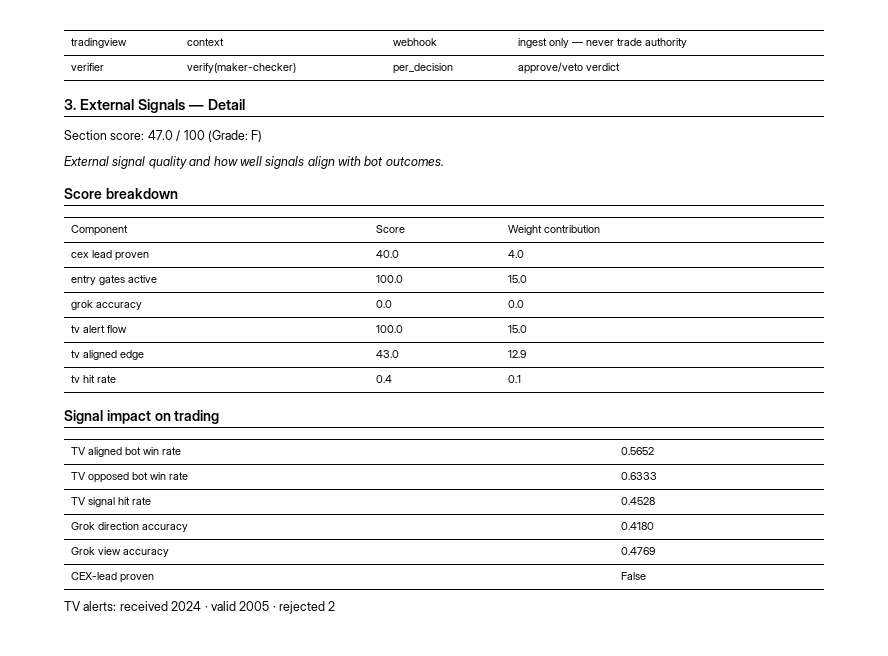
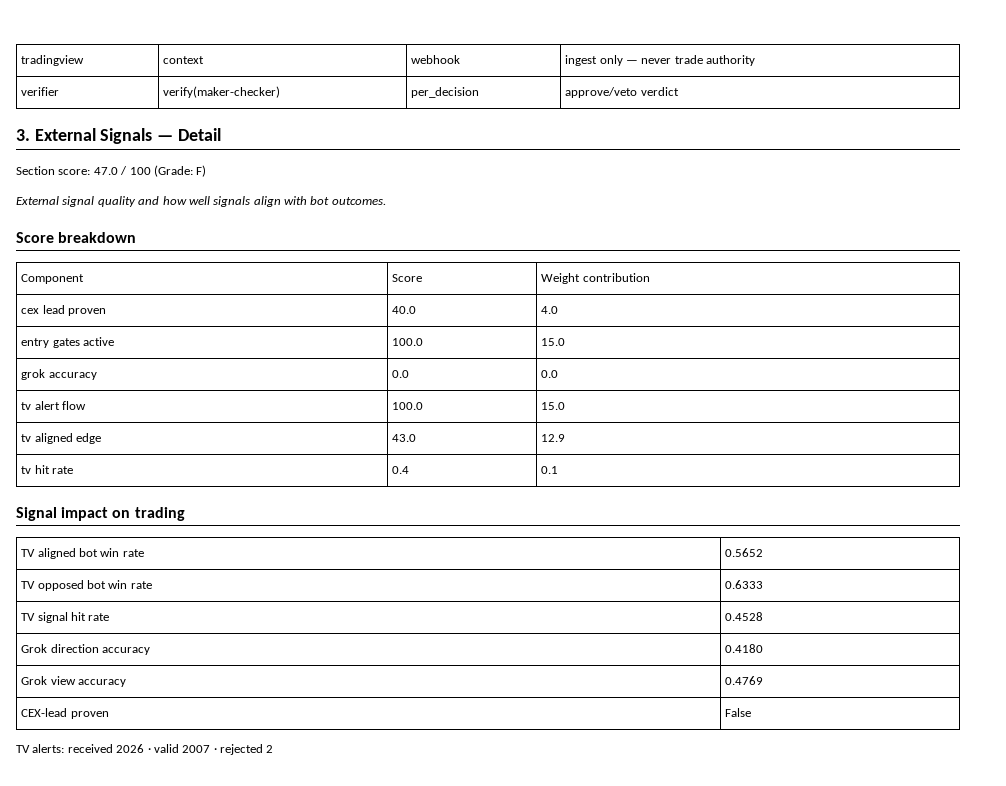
- TV alerts: received 2024 · valid 2005 · rejected 2
+ TV alerts: received 2026 · valid 2007 · rejected 2

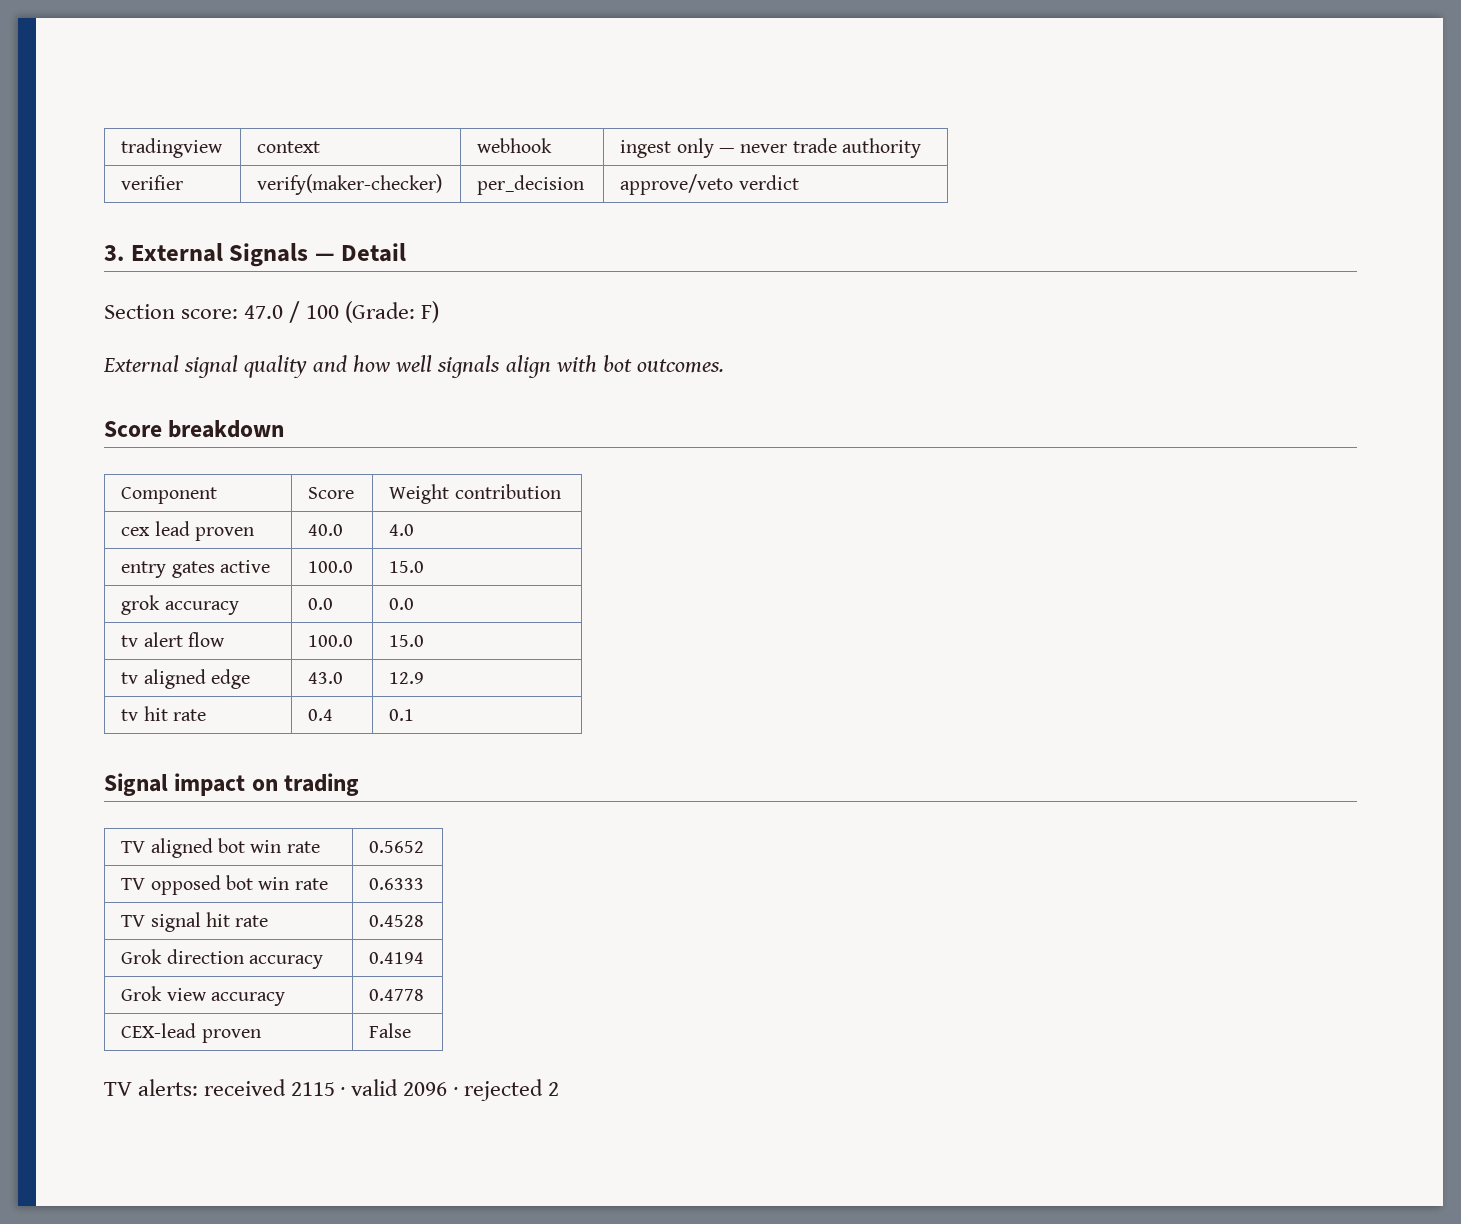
- Grok direction accuracy | 0.4180
+ Grok direction accuracy | 0.4194
- Grok view accuracy | 0.4769
+ Grok view accuracy | 0.4778
- TV alerts: received 2026 · valid 2007 · rejected 2
+ TV alerts: received 2115 · valid 2096 · rejected 2

